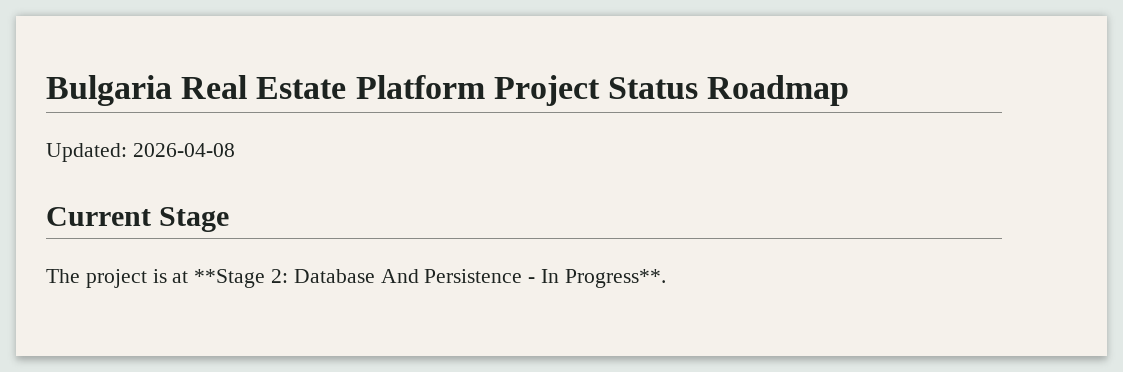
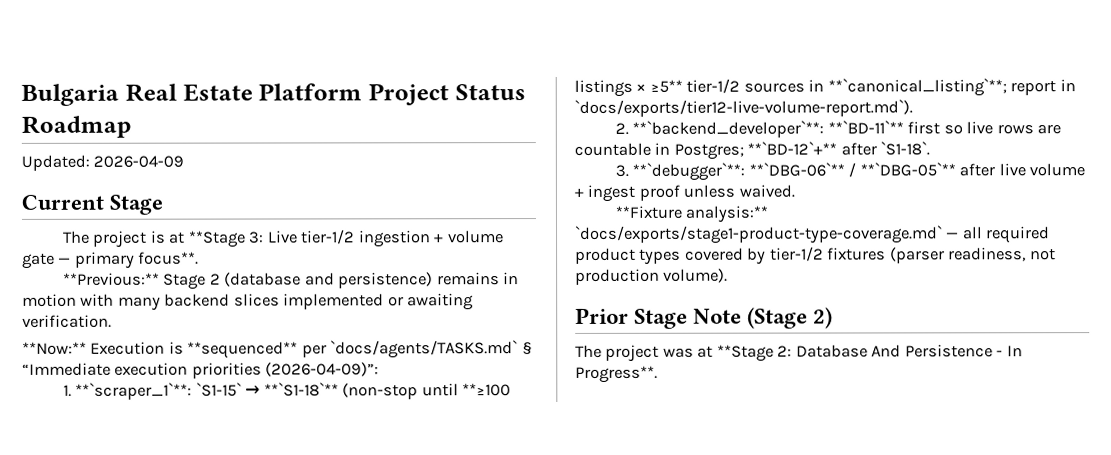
- Updated: 2026-04-08
+ Updated: 2026-04-09
- The project is at **Stage 2: Database And Persistence - In Progress**.
+ The project is at **Stage 3: Live tier-1/2 ingestion + volume gate — primary focus**.
+ **Previous:** Stage 2 (database and persistence) remains in motion with many backend slices implemented or awaiting verification.
+ **Now:** Execution is **sequenced** per `docs/agents/TASKS.md` § “Immediate execution priorities (2026-04-09)”:
+ 1. **`scraper_1`**: `S1-15` → **`S1-18`** (non-stop until **≥100 listings × ≥5** tier-1/2 sources in **`canonical_listing`**; report in `docs/exports/tier12-live-volume-report.md`).
+ 2. **`backend_developer`**: **`BD-11`** first so live rows are countable in Postgres; **`BD-12`+** after `S1-18`.
+ 3. **`debugger`**: **`DBG-06`** / **`DBG-05`** after live volume + ingest proof unless waived.
+ **Fixture analysis:** `docs/exports/stage1-product-type-coverage.md` — all required product types covered by tier-1/2 fixtures (parser readiness, not production volume).
+ Prior Stage Note (Stage 2)
+ The project was at **Stage 2: Database And Persistence - In Progress**.

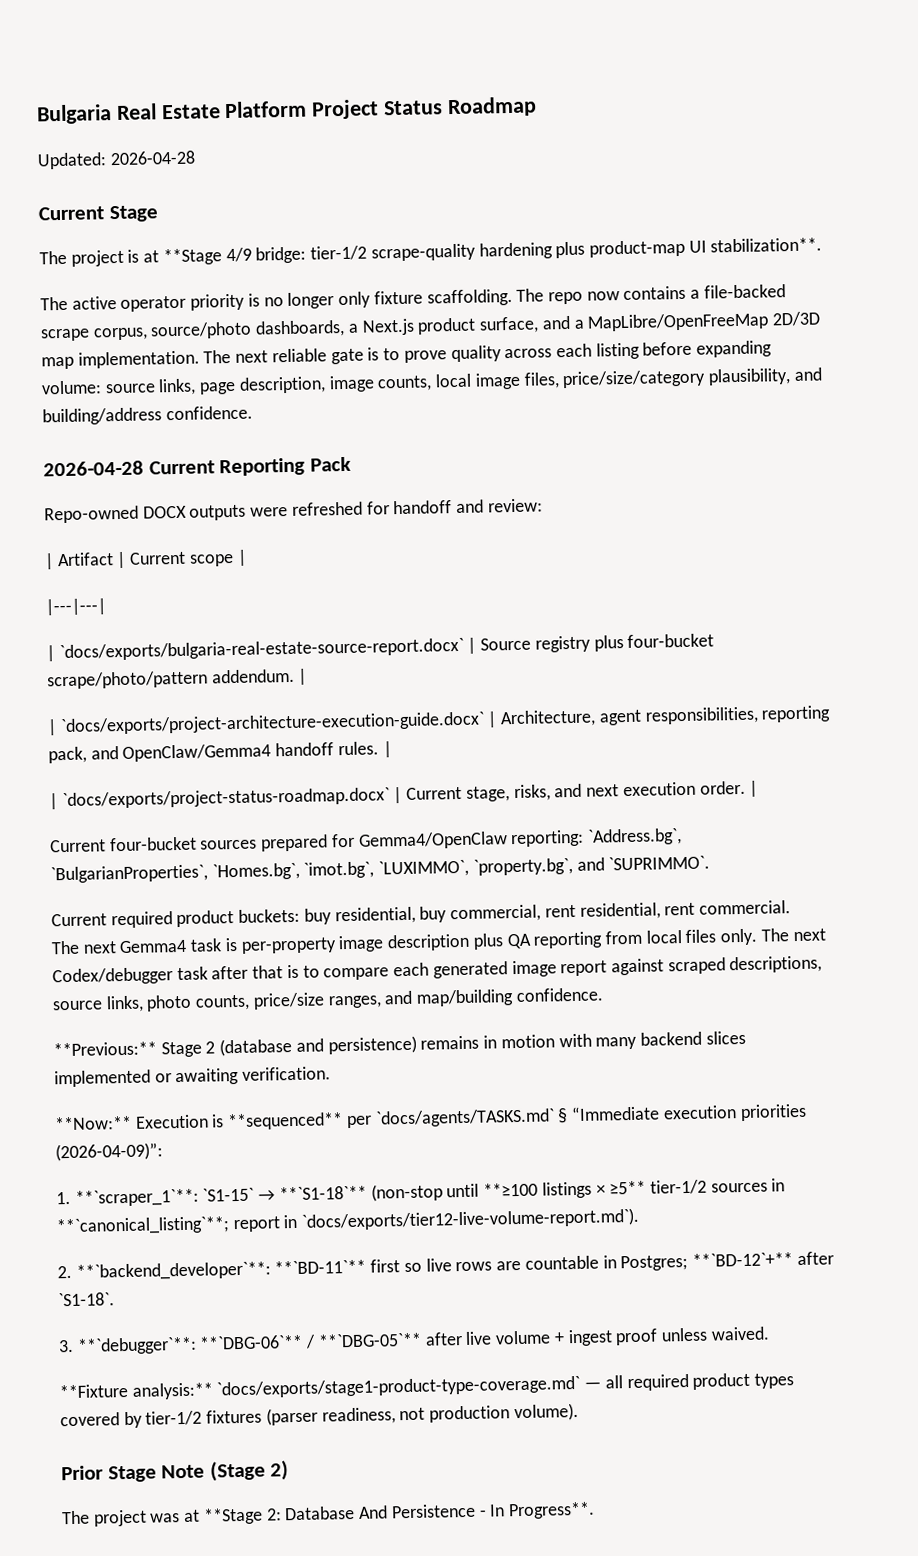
- Updated: 2026-04-09
+ Updated: 2026-04-28
- The project is at **Stage 3: Live tier-1/2 ingestion + volume gate — primary focus**.
+ The project is at **Stage 4/9 bridge: tier-1/2 scrape-quality hardening plus product-map UI stabilization**.
+ The active operator priority is no longer only fixture scaffolding. The repo now contains a file-backed scrape corpus, source/photo dashboards, a Next.js product surface, and a MapLibre/OpenFreeMap 2D/3D map implementation. The next reliable gate is to prove quality across each listing before expanding volume: source links, page description, image counts, local image files, price/size/category plausibility, and building/address confidence.
+ 2026-04-28 Current Reporting Pack
+ Repo-owned DOCX outputs were refreshed for handoff and review:
+ | Artifact | Current scope |
+ |---|---|
+ | `docs/exports/bulgaria-real-estate-source-report.docx` | Source registry plus four-bucket scrape/photo/pattern addendum. |
+ | `docs/exports/project-architecture-execution-guide.docx` | Architecture, agent responsibilities, reporting pack, and OpenClaw/Gemma4 handoff rules. |
+ | `docs/exports/project-status-roadmap.docx` | Current stage, risks, and next execution order. |
+ Current four-bucket sources prepared for Gemma4/OpenClaw reporting: `Address.bg`, `BulgarianProperties`, `Homes.bg`, `imot.bg`, `LUXIMMO`, `property.bg`, and `SUPRIMMO`.
+ Current required product buckets: buy residential, buy commercial, rent residential, rent commercial.
+ The next Gemma4 task is per-property image description plus QA reporting from local files only. The next Codex/debugger task after that is to compare each generated image report against scraped descriptions, source links, photo counts, price/size ranges, and map/building confidence.

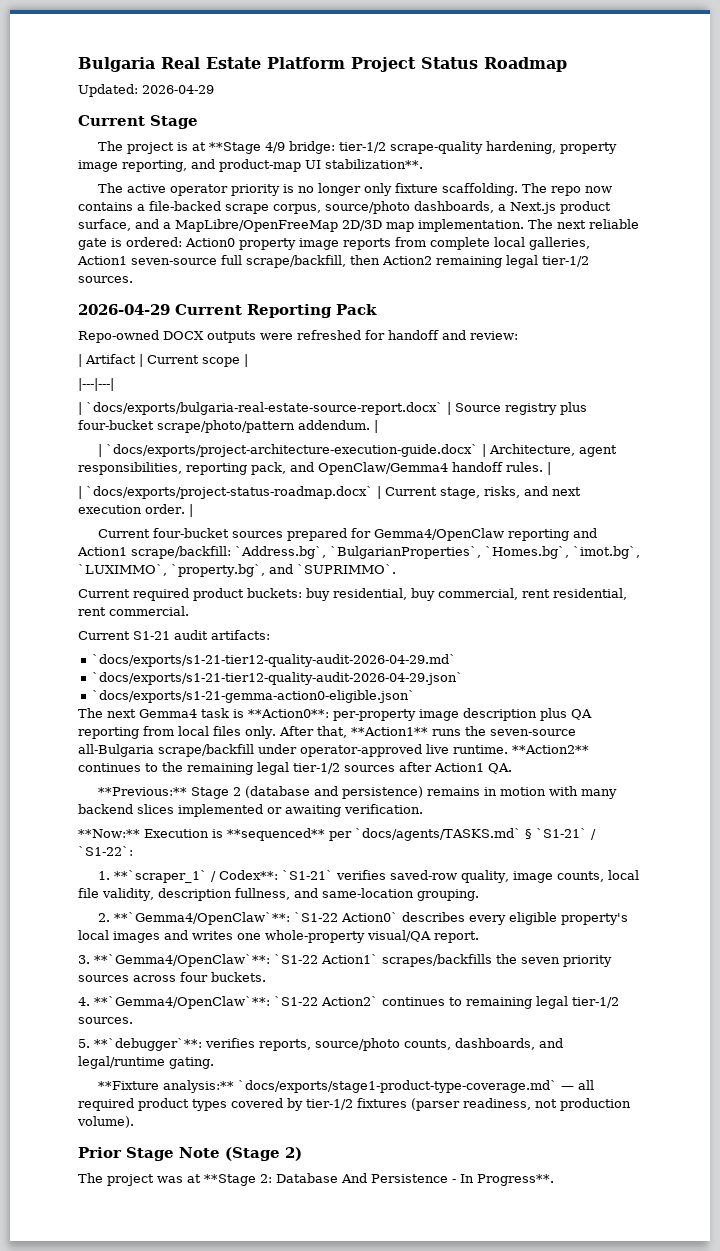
- Updated: 2026-04-28
+ Updated: 2026-04-29
- The project is at **Stage 4/9 bridge: tier-1/2 scrape-quality hardening plus product-map UI stabilization**.
+ The project is at **Stage 4/9 bridge: tier-1/2 scrape-quality hardening, property image reporting, and product-map UI stabilization**.
- The next reliable gate is to prove quality across each listing before expanding volume: source links, page description, image counts, local image files, price/size/category plausibility, and building/address confidence.
- 2026-04-28 Current Reporting Pack
+ The next reliable gate is ordered: Action0 property image reports from complete local galleries, Action1 seven-source full scrape/backfill, then Action2 remaining legal tier-1/2 sources.
+ 2026-04-29 Current Reporting Pack
- Current four-bucket sources prepared for Gemma4/OpenClaw reporting: `Address.bg`, `BulgarianProperties`, `Homes.bg`, `imot.bg`, `LUXIMMO`, `property.bg`, and `SUPRIMMO`.
+ Current four-bucket sources prepared for Gemma4/OpenClaw reporting and Action1 scrape/backfill: `Address.bg`, `BulgarianProperties`, `Homes.bg`, `imot.bg`, `LUXIMMO`, `property.bg`, and `SUPRIMMO`.
+ Current S1-21 audit artifacts:
+ `docs/exports/s1-21-tier12-quality-audit-2026-04-29.md`
+ `docs/exports/s1-21-tier12-quality-audit-2026-04-29.json`
+ `docs/exports/s1-21-gemma-action0-eligible.json`
- The next Gemma4 task is per-property image description plus QA reporting from local files only.
+ The next Gemma4 task is **Action0**: per-property image description plus QA reporting from local files only.
- The next Codex/debugger task after that is to compare each generated image report against scraped descriptions, source links, photo counts, price/size ranges, and map/building confidence.
+ After that, **Action1** runs the seven-source all-Bulgaria scrape/backfill under operator-approved live runtime. **Action2** continues to the remaining legal tier-1/2 sources after Action1 QA.
- **Now:** Execution is **sequenced** per `docs/agents/TASKS.md` § “Immediate execution priorities (2026-04-09)”:
- 1. **`scraper_1`**: `S1-15` → **`S1-18`** (non-stop until **≥100 listings × ≥5** tier-1/2 sources in **`canonical_listing`**; report in `docs/exports/tier12-live-volume-report.md`).
- 2. **`backend_developer`**: **`BD-11`** first so live rows are countable in Postgres; **`BD-12`+** after `S1-18`.
- 3. **`debugger`**: **`DBG-06`** / **`DBG-05`** after live volume + ingest proof unless waived.
+ **Now:** Execution is **sequenced** per `docs/agents/TASKS.md` § `S1-21` / `S1-22`:
+ 1. **`scraper_1` / Codex**: `S1-21` verifies saved-row quality, image counts, local file validity, description fullness, and same-location grouping.
+ 2. **`Gemma4/OpenClaw`**: `S1-22 Action0` describes every eligible property's local images and writes one whole-property visual/QA report.
+ 3. **`Gemma4/OpenClaw`**: `S1-22 Action1` scrapes/backfills the seven priority sources across four buckets.
+ 4. **`Gemma4/OpenClaw`**: `S1-22 Action2` continues to remaining legal tier-1/2 sources.
+ 5. **`debugger`**: verifies reports, source/photo counts, dashboards, and legal/runtime gating.

